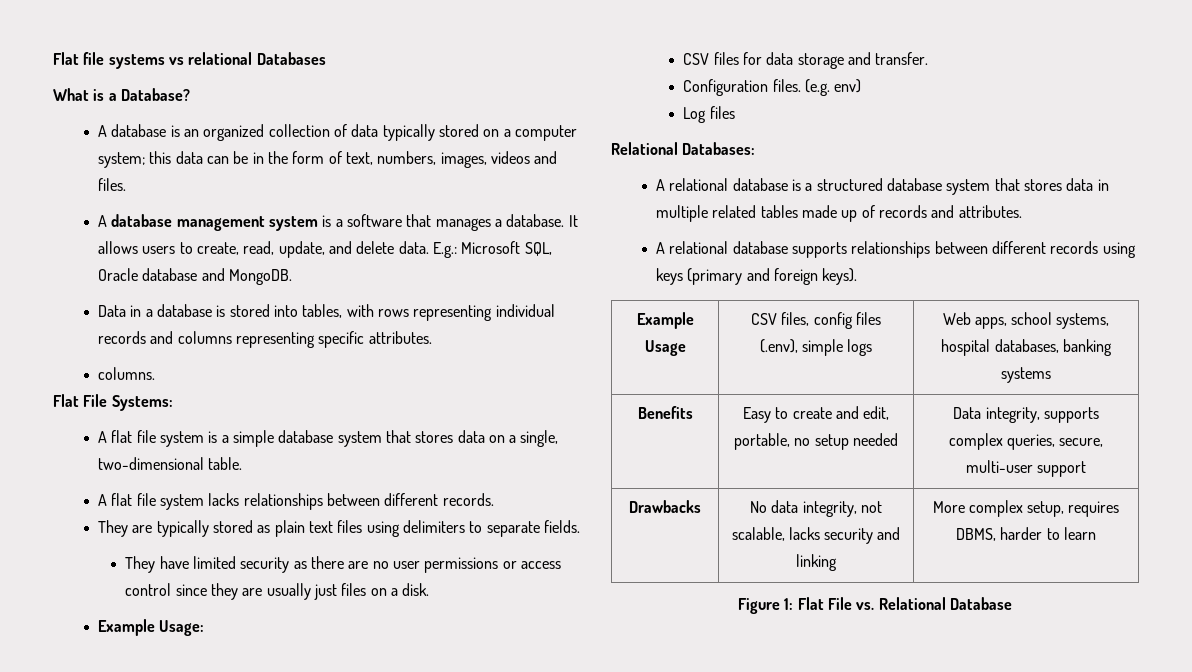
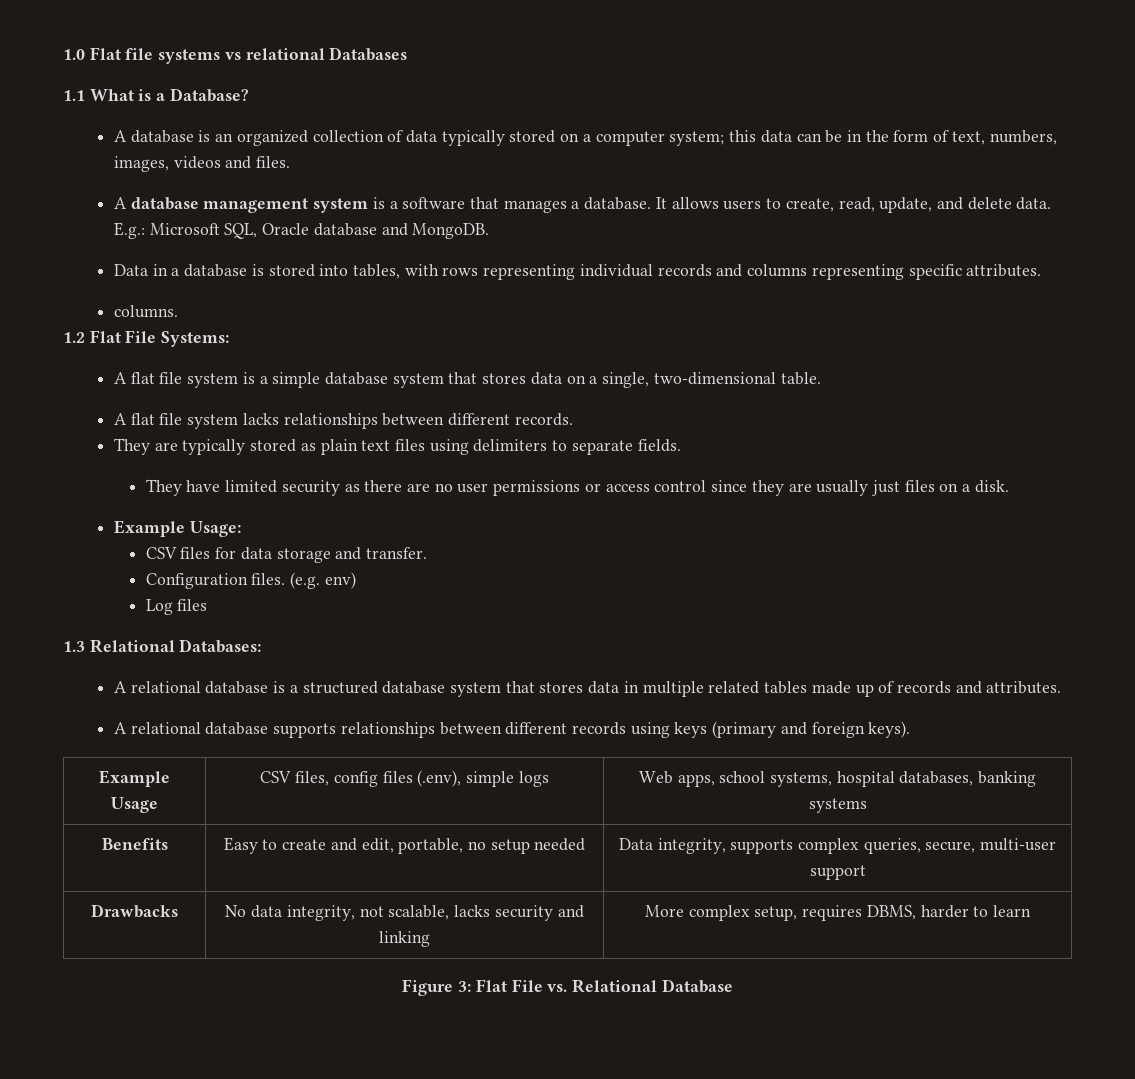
- Flat file systems vs relational Databases
+ 1.0 Flat file systems vs relational Databases
- What is a Database?
+ 1.1 What is a Database?
- Flat File Systems:
+ 1.2 Flat File Systems:
- Relational Databases:
+ 1.3 Relational Databases:
- Figure 1: Flat File vs. Relational Database
+ Figure 3: Flat File vs. Relational Database

